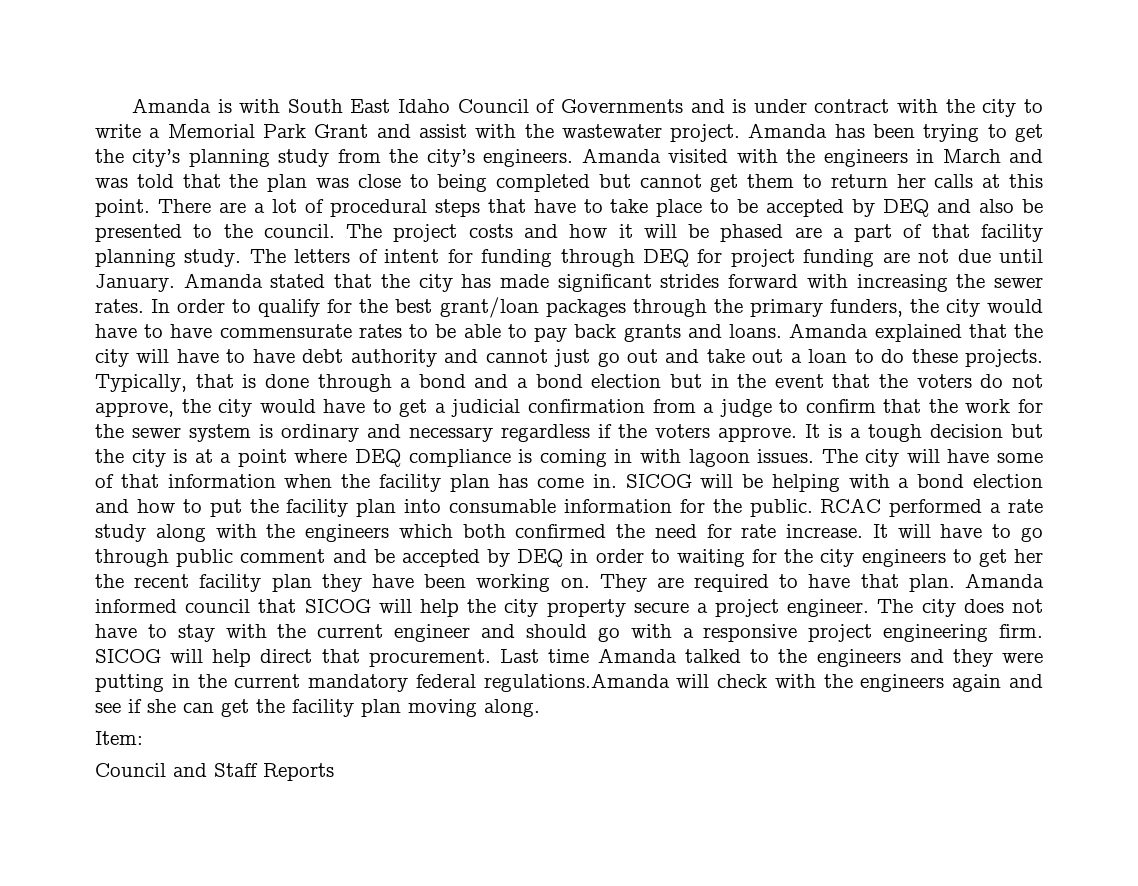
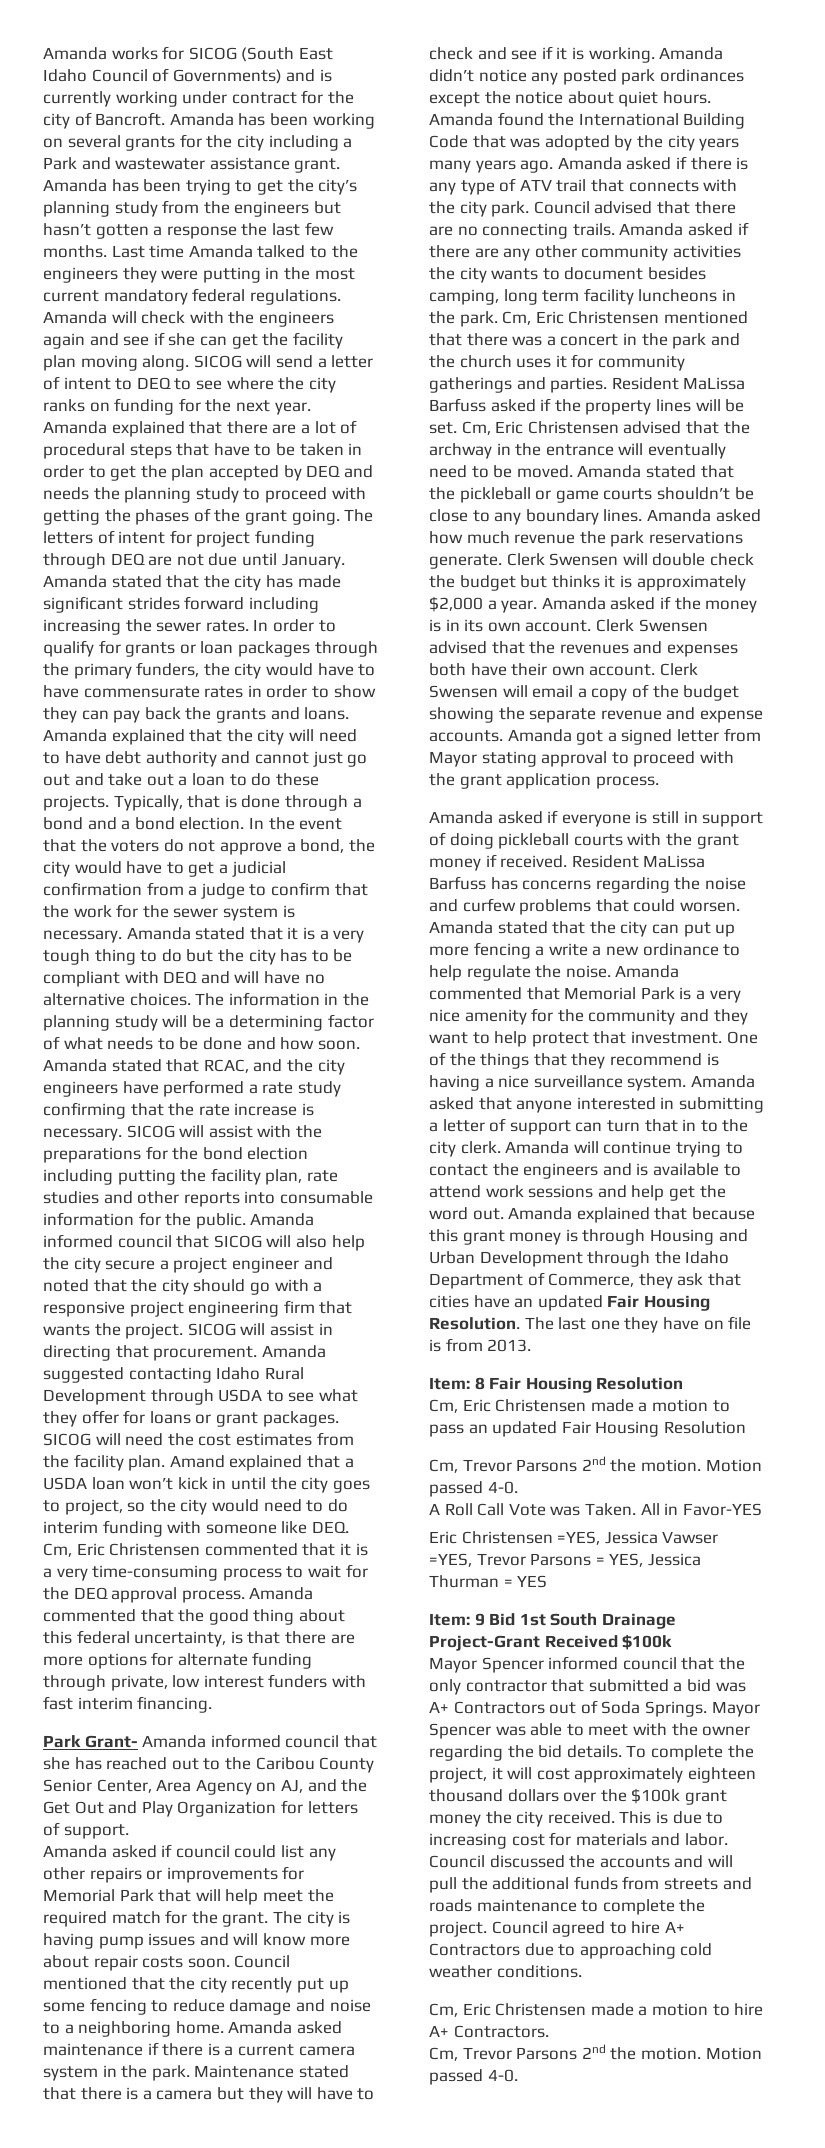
- Amanda is with South East Idaho Council of Governments and is under contract with the city to write a Memorial Park Grant and assist with the wastewater project.
+ Amanda works for SICOG (South East Idaho Council of Governments) and is currently working under contract for the city of Bancroft. Amanda has been working on several grants for the city including a Park and wastewater assistance grant.
- Amanda has been trying to get the city’s planning study from the city’s engineers. Amanda visited with the engineers in March and was told that the plan was close to being completed but cannot get them to return her calls at this point. There are a lot of procedural steps that have to take place to be accepted by DEQ and also be presented to the council. The project costs and how it will be phased are a part of that facility planning study.
+ Amanda has been trying to get the city’s planning study from the engineers but hasn’t gotten a response the last few months. Last time Amanda talked to the engineers they were putting in the most current mandatory federal regulations. Amanda will check with the engineers again and see if she can get the facility plan moving along. SICOG will send a letter of intent to DEQ to see where the city ranks on funding for the next year. Amanda explained that there are a lot of procedural steps that have to be taken in order to get the plan accepted by DEQ and needs the planning study to proceed with getting the phases of the grant going.
- The letters of intent for funding through DEQ for project funding are not due until January.
+ The letters of intent for project funding through DEQ are not due until January.
- Amanda stated that the city has made significant strides forward with increasing the sewer rates.
+ Amanda stated that the city has made significant strides forward including increasing the sewer rates.
- In order to qualify for the best grant/loan packages through the primary funders, the city would have to have commensurate rates to be able to pay back grants and loans.
+ In order to qualify for grants or loan packages through the primary funders, the city would have to have commensurate rates in order to show they can pay back the grants and loans.
- Amanda explained that the city will have to have debt authority and cannot just go out and take out a loan to do these projects.
+ Amanda explained that the city will need to have debt authority and cannot just go out and take out a loan to do these projects.
- Typically, that is done through a bond and a bond election but in the event that the voters do not approve, the city would have to get a judicial confirmation from a judge to confirm that the work for the sewer system is ordinary and necessary regardless if the voters approve. It is a tough decision but the city is at a point where DEQ compliance is coming in with lagoon issues. The city will have some of that information when the facility plan has come in. SICOG will be helping with a bond election and how to put the facility plan into consumable information for the public.
+ Typically, that is done through a bond and a bond election. In the event that the voters do not approve a bond, the city would have to get a judicial confirmation from a judge to confirm that the work for the sewer system is necessary. Amanda stated that it is a very tough thing to do but the city has to be compliant with DEQ and will have no alternative choices. The information in the planning study will be a determining factor of what needs to be done and how soon. Amanda stated that RCAC, and the city engineers have performed a rate study confirming that the rate increase is necessary. SICOG will assist with the preparations for the bond election including putting the facility plan, rate studies and other reports into consumable information for the public.
- RCAC performed a rate study along with the engineers which both confirmed the need for rate increase. It will have to go through public comment and be accepted by DEQ in order to waiting for the city engineers to get her the recent facility plan they have been working on. They are required to have that plan.
- Amanda informed council that SICOG will help the city property secure a project engineer. The city does not have to stay with the current engineer and should go with a responsive project engineering firm. SICOG will help direct that procurement. Last time Amanda talked to the engineers and they were putting in the current mandatory federal regulations.Amanda will check with the engineers again and see if she can get the facility plan moving along.
- Item:
- Council and Staff Reports
+ Amanda informed council that SICOG will also help the city secure a project engineer and noted that the city should go with a responsive project engineering firm that wants the project. SICOG will assist in directing that procurement. Amanda suggested contacting Idaho Rural Development through USDA to see what they offer for loans or grant packages. SICOG will need the cost estimates from the facility plan. Amand explained that a USDA loan won’t kick in until the city goes to project, so the city would need to do interim funding with someone like DEQ. Cm, Eric Christensen commented that it is a very time-consuming process to wait for the DEQ approval process. Amanda commented that the good thing about this federal uncertainty, is that there are more options for alternate funding through private, low interest funders with fast interim financing.
+ Park Grant- Amanda informed council that she has reached out to the Caribou County Senior Center, Area Agency on AJ, and the Get Out and Play Organization for letters of support.
+ Amanda asked if council could list any other repairs or improvements for Memorial Park that will help meet the required match for the grant. The city is having pump issues and will know more about repair costs soon. Council mentioned that the city recently put up some fencing to reduce damage and noise to a neighboring home. Amanda asked maintenance if there is a current camera system in the park. Maintenance stated that there is a camera but they will have to check and see if it is working. Amanda didn’t notice any posted park ordinances except the notice about quiet hours. Amanda found the International Building Code that was adopted by the city years many years ago. Amanda asked if there is any type of ATV trail that connects with the city park. Council advised that there are no connecting trails. Amanda asked if there are any other community activities the city wants to document besides camping, long term facility luncheons in the park. Cm, Eric Christensen mentioned that there was a concert in the park and the church uses it for community gatherings and parties. Resident MaLissa Barfuss asked if the property lines will be set. Cm, Eric Christensen advised that the archway in the entrance will eventually need to be moved. Amanda stated that the pickleball or game courts shouldn’t be close to any boundary lines. Amanda asked how much revenue the park reservations generate. Clerk Swensen will double check the budget but thinks it is approximately $2,000 a year. Amanda asked if the money is in its own account. Clerk Swensen advised that the revenues and expenses both have their own account. Clerk Swensen will email a copy of the budget showing the separate revenue and expense accounts. Amanda got a signed letter from Mayor stating approval to proceed with the grant application process.
+ Amanda asked if everyone is still in support of doing pickleball courts with the grant money if received. Resident MaLissa Barfuss has concerns regarding the noise and curfew problems that could worsen. Amanda stated that the city can put up more fencing a write a new ordinance to help regulate the noise. Amanda commented that Memorial Park is a very nice amenity for the community and they want to help protect that investment. One of the things that they recommend is having a nice surveillance system. Amanda asked that anyone interested in submitting a letter of support can turn that in to the city clerk. Amanda will continue trying to contact the engineers and is available to attend work sessions and help get the word out. Amanda explained that because this grant money is through Housing and Urban Development through the Idaho Department of Commerce, they ask that cities have an updated Fair Housing Resolution. The last one they have on file is from 2013.
+ Item: 8 Fair Housing Resolution
+ Cm, Eric Christensen made a motion to pass an updated Fair Housing Resolution
+ Cm, Trevor Parsons 2nd the motion. Motion passed 4-0.
+ A Roll Call Vote was Taken. All in Favor-YES
+ Eric Christensen =YES, Jessica Vawser =YES, Trevor Parsons = YES, Jessica Thurman = YES
+ Item: 9 Bid 1st South Drainage Project-Grant Received $100k
+ Mayor Spencer informed council that the only contractor that submitted a bid was A+ Contractors out of Soda Springs. Mayor Spencer was able to meet with the owner regarding the bid details. To complete the project, it will cost approximately eighteen thousand dollars over the $100k grant money the city received. This is due to increasing cost for materials and labor. Council discussed the accounts and will pull the additional funds from streets and roads maintenance to complete the project. Council agreed to hire A+ Contractors due to approaching cold weather conditions.
+ Cm, Eric Christensen made a motion to hire A+ Contractors.
+ Cm, Trevor Parsons 2nd the motion. Motion passed 4-0.

